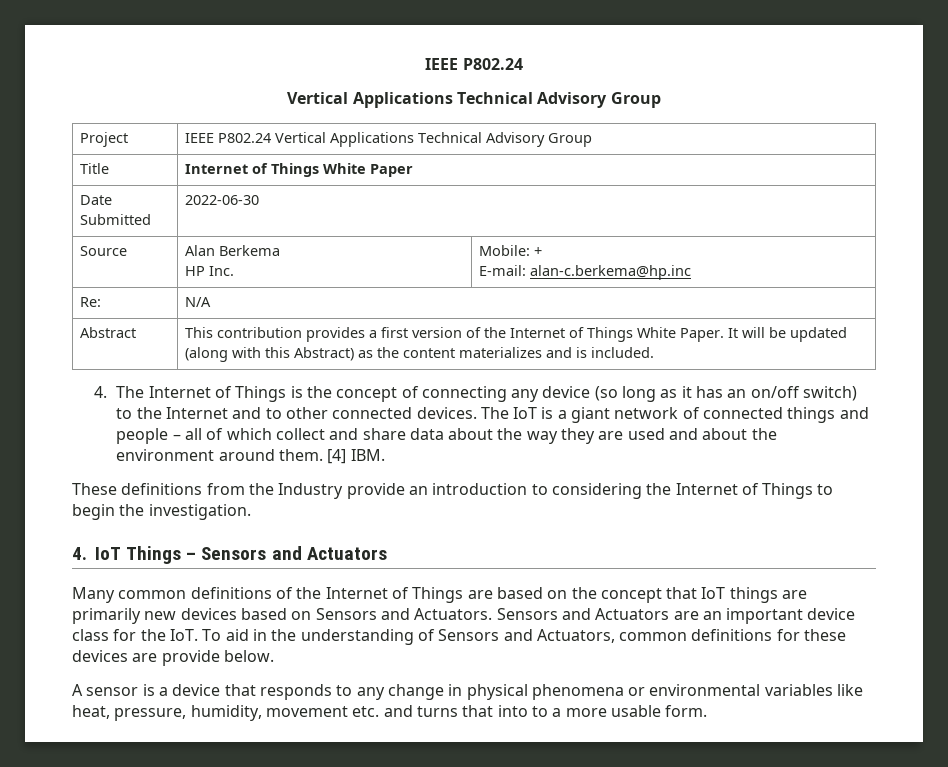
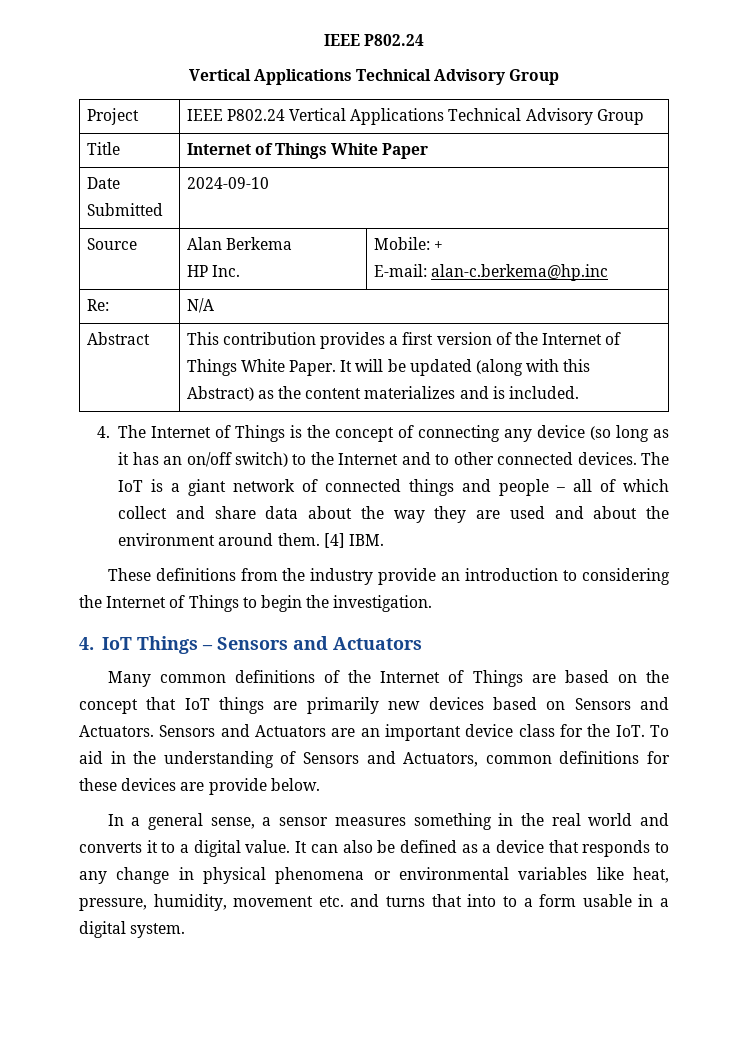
- Date Submitted | 2022-06-30
+ Date Submitted | 2024-09-10
- These definitions from the Industry provide an introduction to considering the Internet of Things to begin the investigation.
+ These definitions from the industry provide an introduction to considering the Internet of Things to begin the investigation.
- A sensor is a device that responds to any change in physical phenomena or environmental variables like heat, pressure, humidity, movement etc. and turns that into to a more usable form.
+ In a general sense, a sensor measures something in the real world and converts it to a digital value. It can also be defined as a device that responds to any change in physical phenomena or environmental variables like heat, pressure, humidity, movement etc. and turns that into to a form usable in a digital system.

